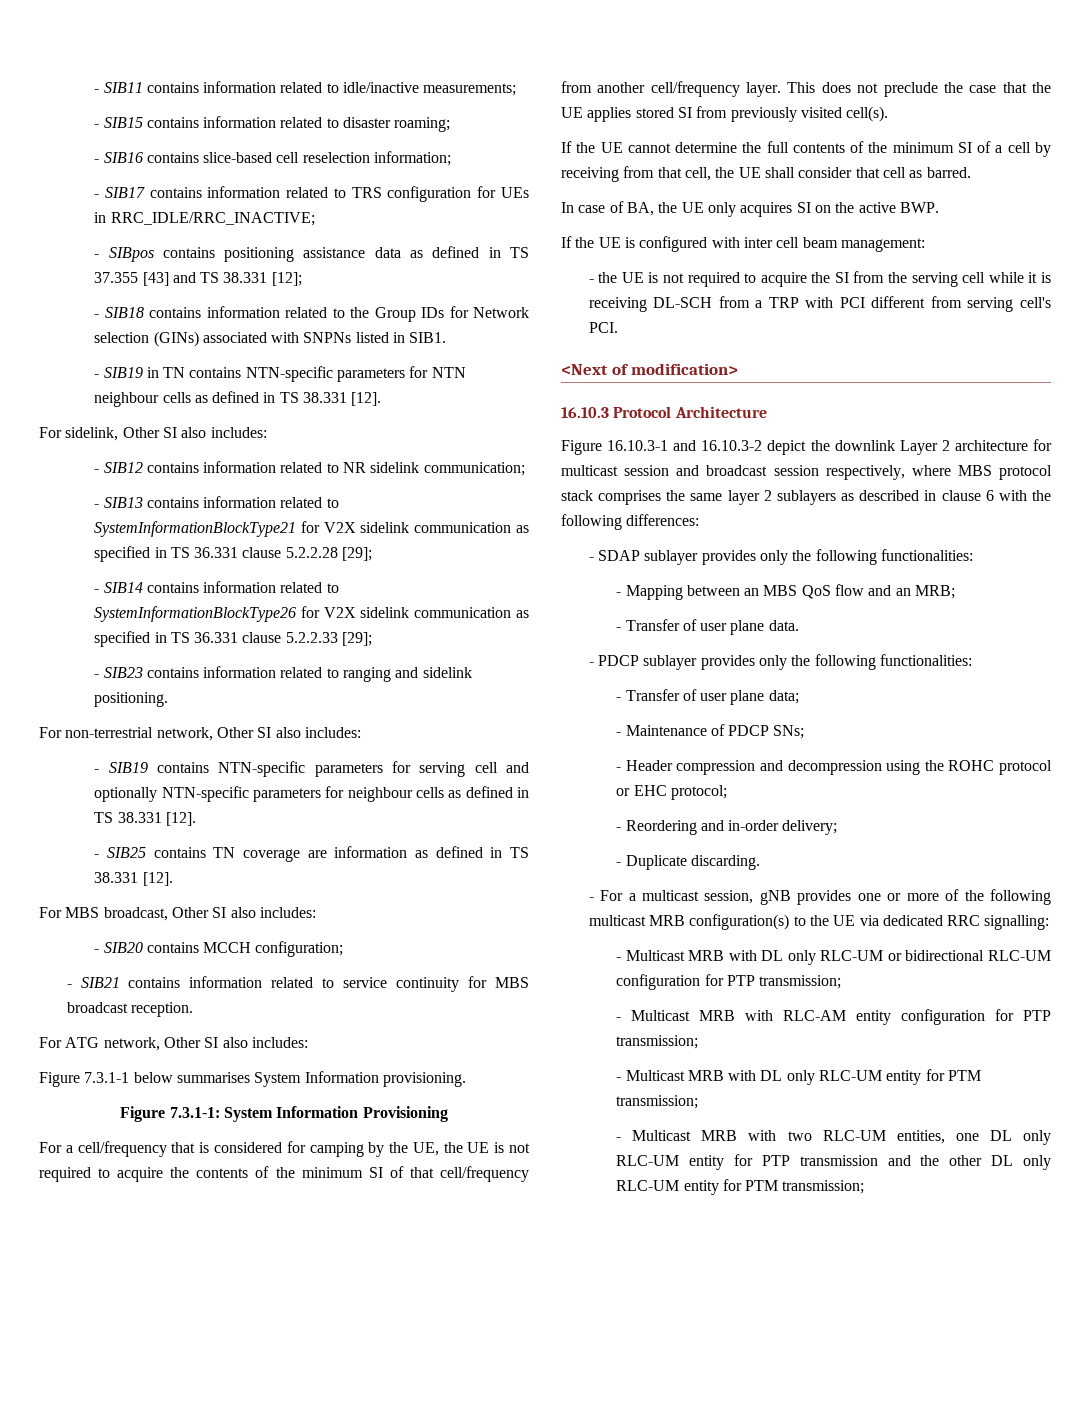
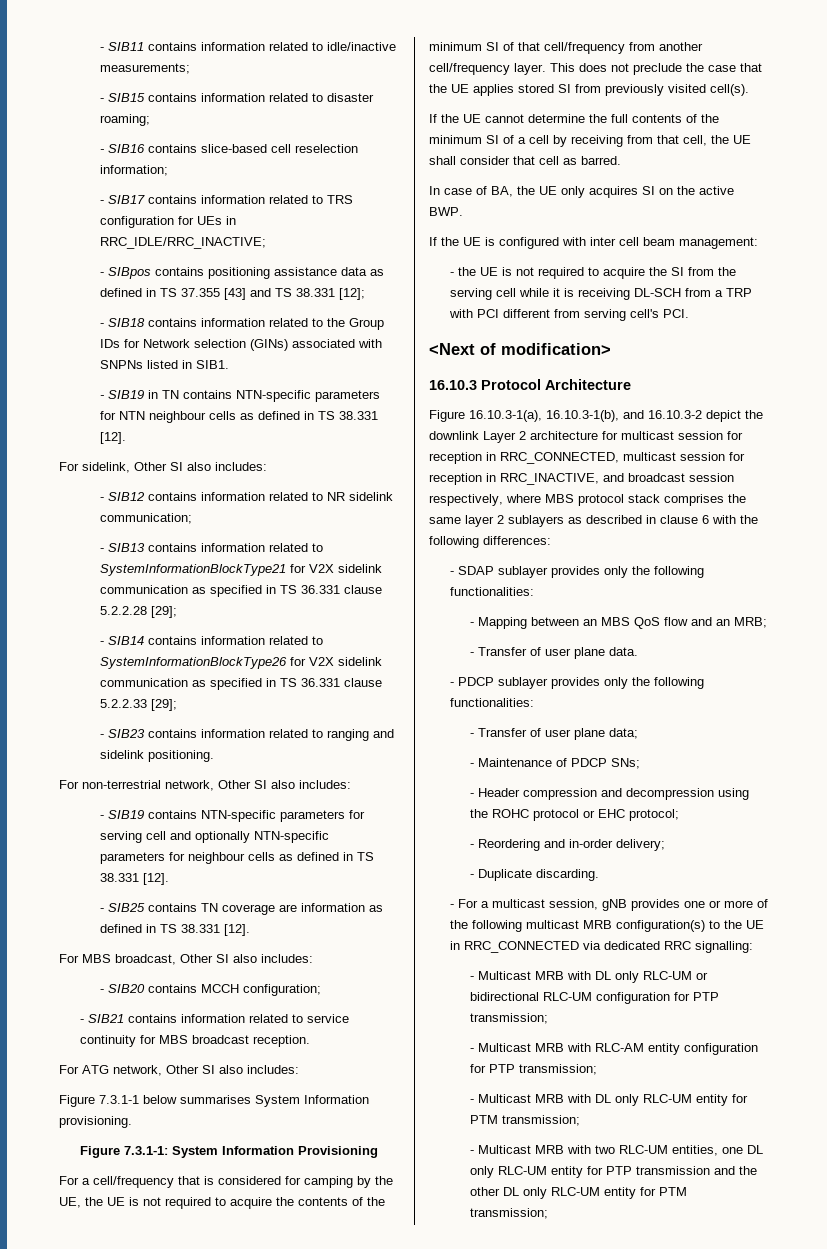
- Figure 16.10.3-1 and 16.10.3-2 depict the downlink Layer 2 architecture for multicast session and broadcast session respectively, where MBS protocol stack comprises the same layer 2 sublayers as described in clause 6 with the following differences:
+ Figure 16.10.3-1(a), 16.10.3-1(b), and 16.10.3-2 depict the downlink Layer 2 architecture for multicast session for reception in RRC_CONNECTED, multicast session for reception in RRC_INACTIVE, and broadcast session respectively, where MBS protocol stack comprises the same layer 2 sublayers as described in clause 6 with the following differences:
- - For a multicast session, gNB provides one or more of the following multicast MRB configuration(s) to the UE via dedicated RRC signalling:
+ - For a multicast session, gNB provides one or more of the following multicast MRB configuration(s) to the UE in RRC_CONNECTED via dedicated RRC signalling:

